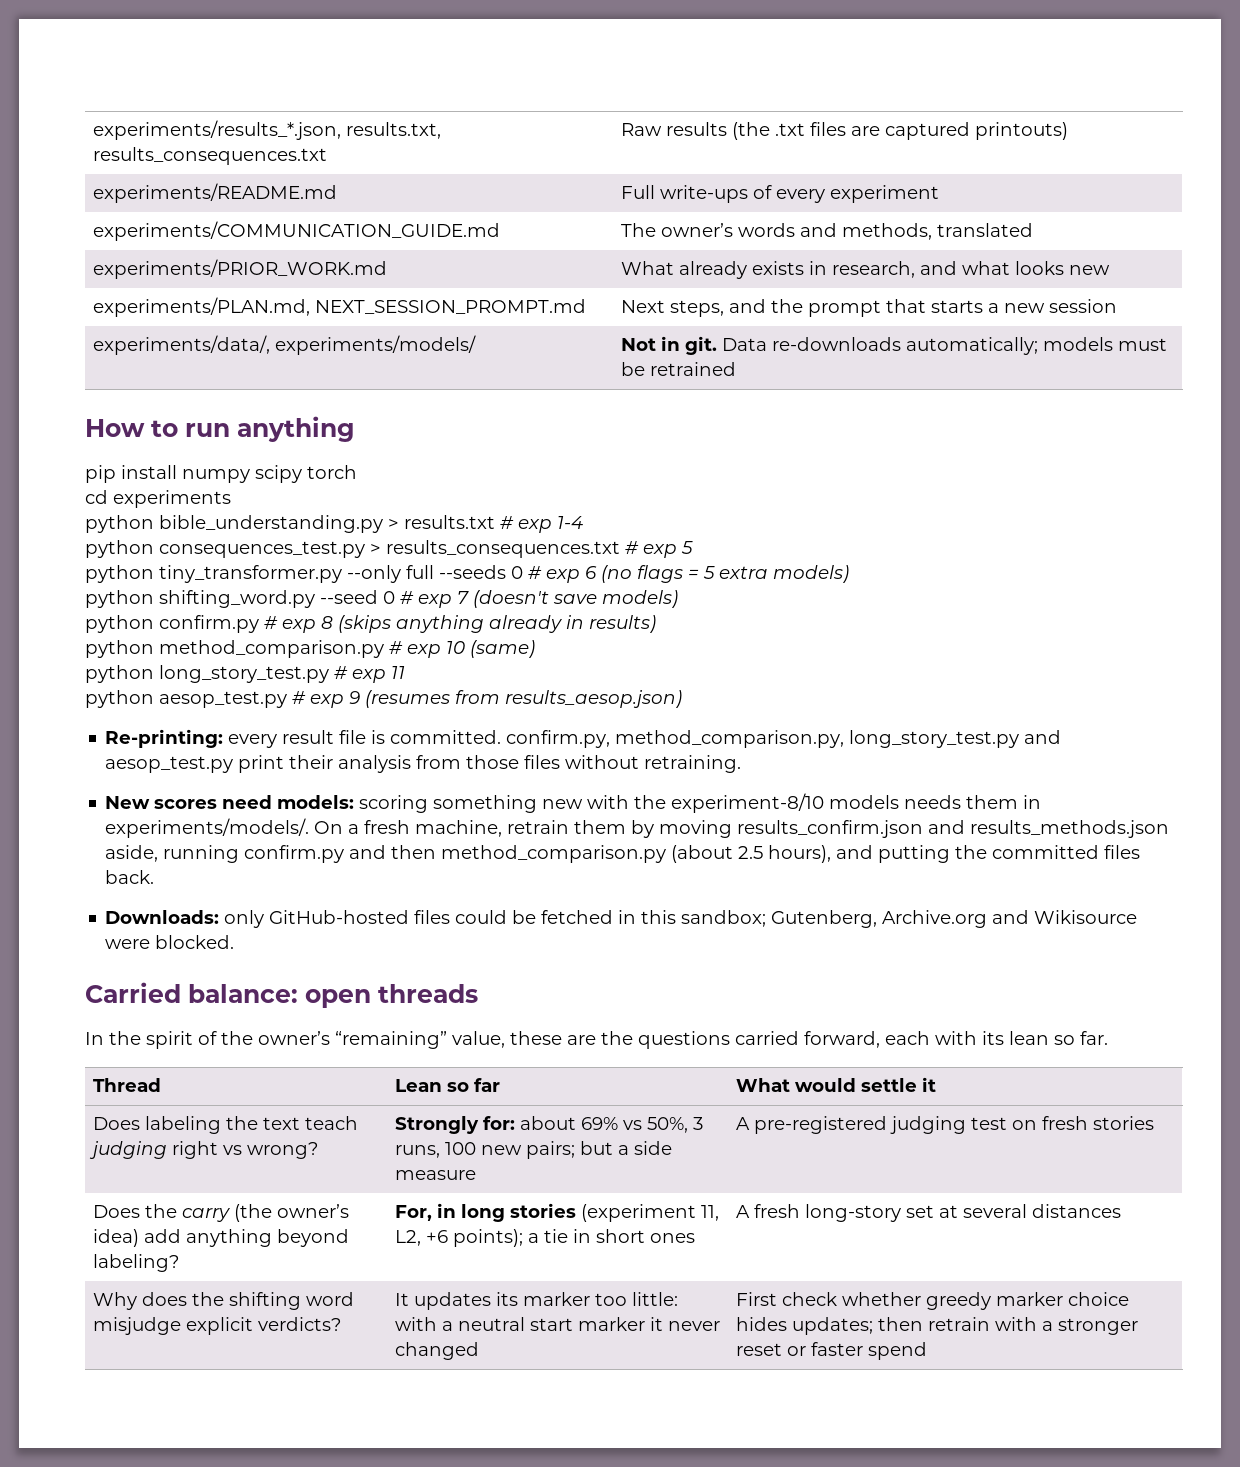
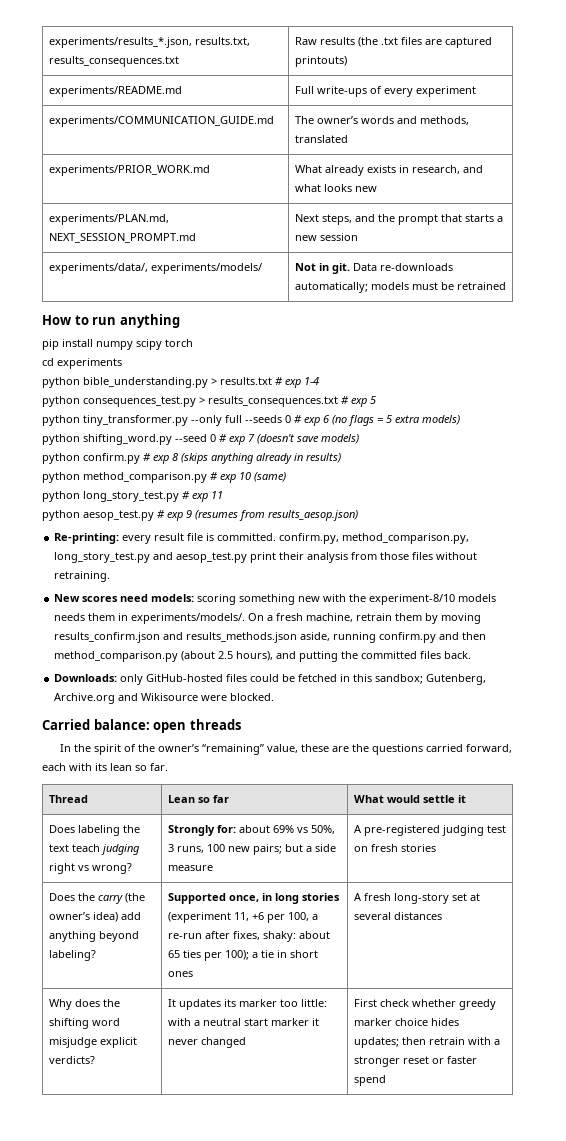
- For, in long stories (experiment 11, L2, +6 points); a tie in short ones
+ Supported once, in long stories (experiment 11, +6 per 100, a re-run after fixes, shaky: about 65 ties per 100); a tie in short ones

